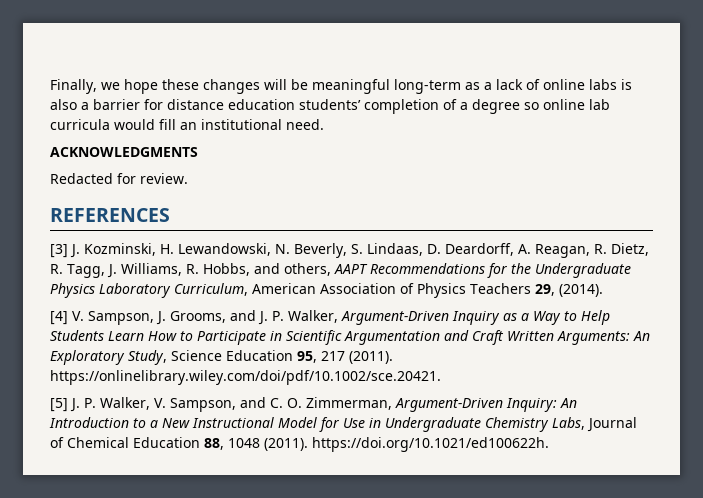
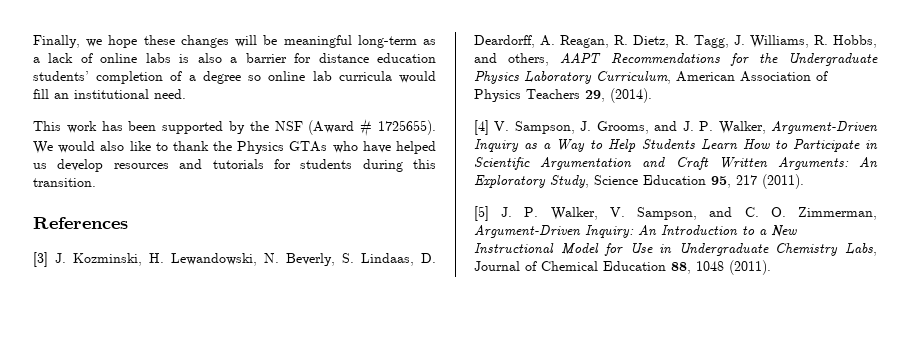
- ACKNOWLEDGMENTS
- Redacted for review.
- REFERENCES
+ This work has been supported by the NSF (Award # 1725655). We would also like to thank the Physics GTAs who have helped us develop resources and tutorials for students during this transition.
+ References
- [4] V. Sampson, J. Grooms, and J. P. Walker, Argument-Driven Inquiry as a Way to Help Students Learn How to Participate in Scientific Argumentation and Craft Written Arguments: An Exploratory Study, Science Education 95, 217 (2011). https://onlinelibrary.wiley.com/doi/pdf/10.1002/sce.20421.
+ [4] V. Sampson, J. Grooms, and J. P. Walker, Argument-Driven Inquiry as a Way to Help Students Learn How to Participate in Scientific Argumentation and Craft Written Arguments: An Exploratory Study, Science Education 95, 217 (2011).
- [5] J. P. Walker, V. Sampson, and C. O. Zimmerman, Argument-Driven Inquiry: An Introduction to a New Instructional Model for Use in Undergraduate Chemistry Labs, Journal of Chemical Education 88, 1048 (2011). https://doi.org/10.1021/ed100622h.
+ [5] J. P. Walker, V. Sampson, and C. O. Zimmerman, Argument-Driven Inquiry: An Introduction to a New Instructional Model for Use in Undergraduate Chemistry Labs, Journal of Chemical Education 88, 1048 (2011).

